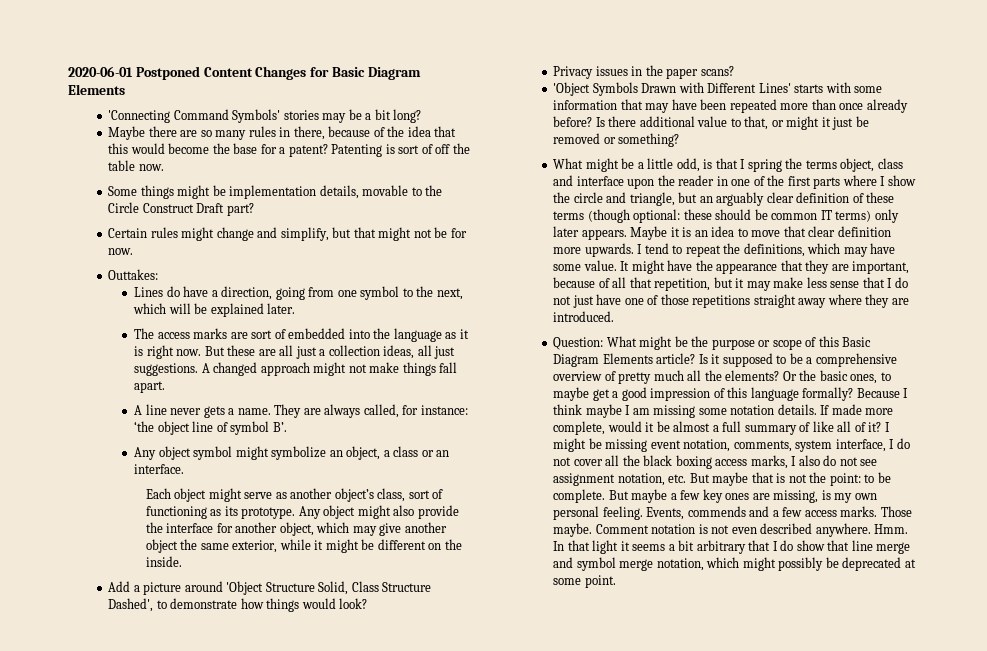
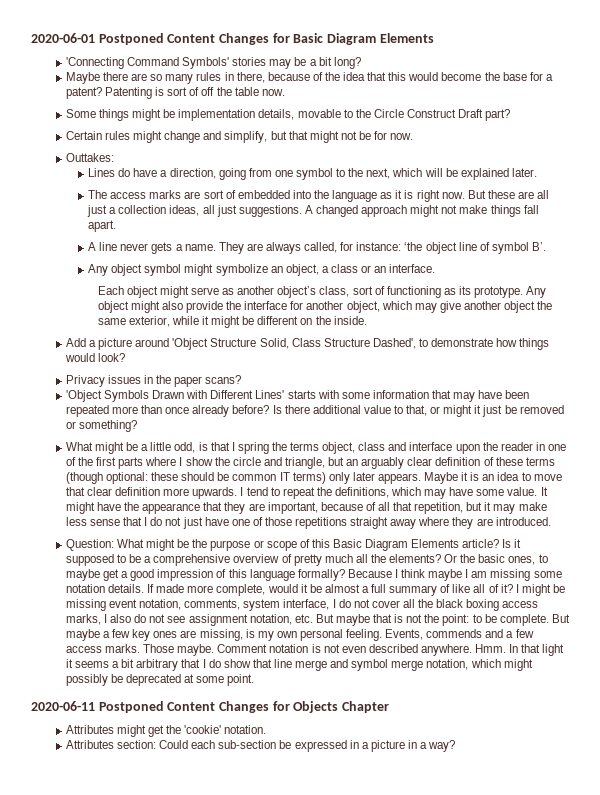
+ 2020-06-11 Postponed Content Changes for Objects Chapter
+ Attributes might get the 'cookie' notation.
+ Attributes section: Could each sub-section be expressed in a picture in a way?

